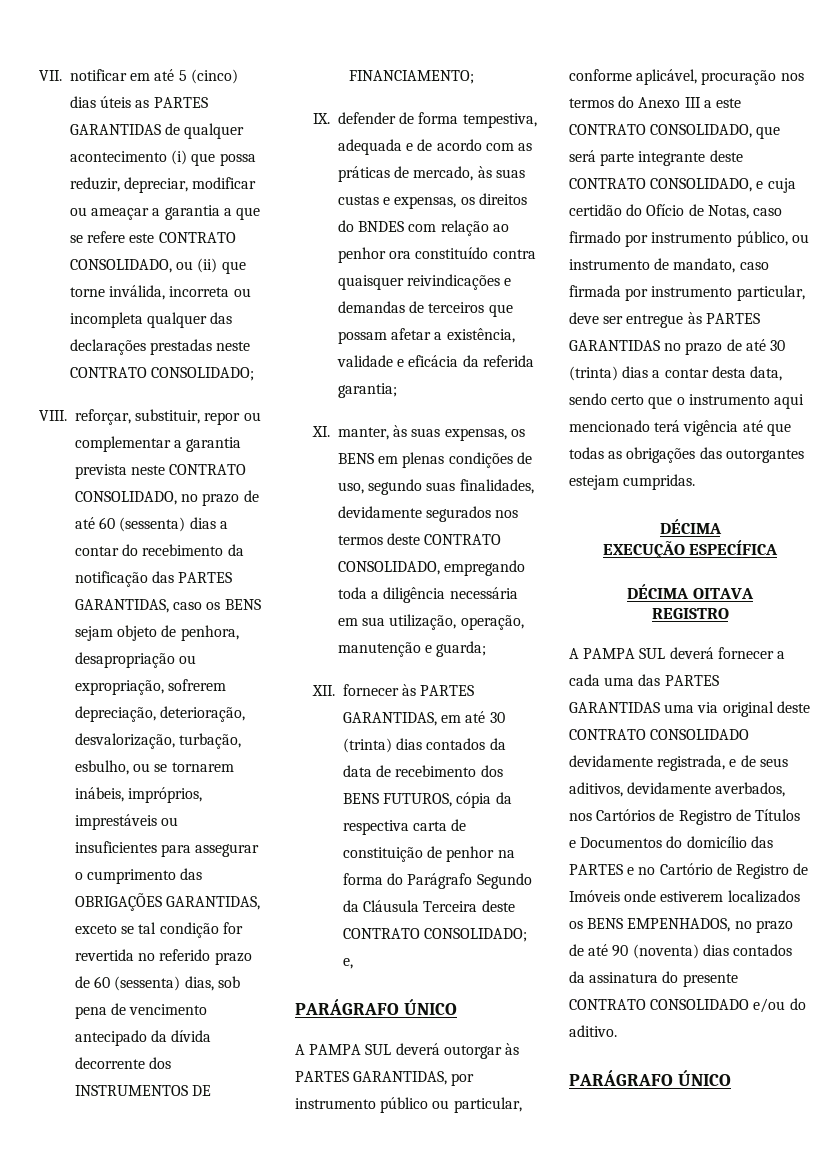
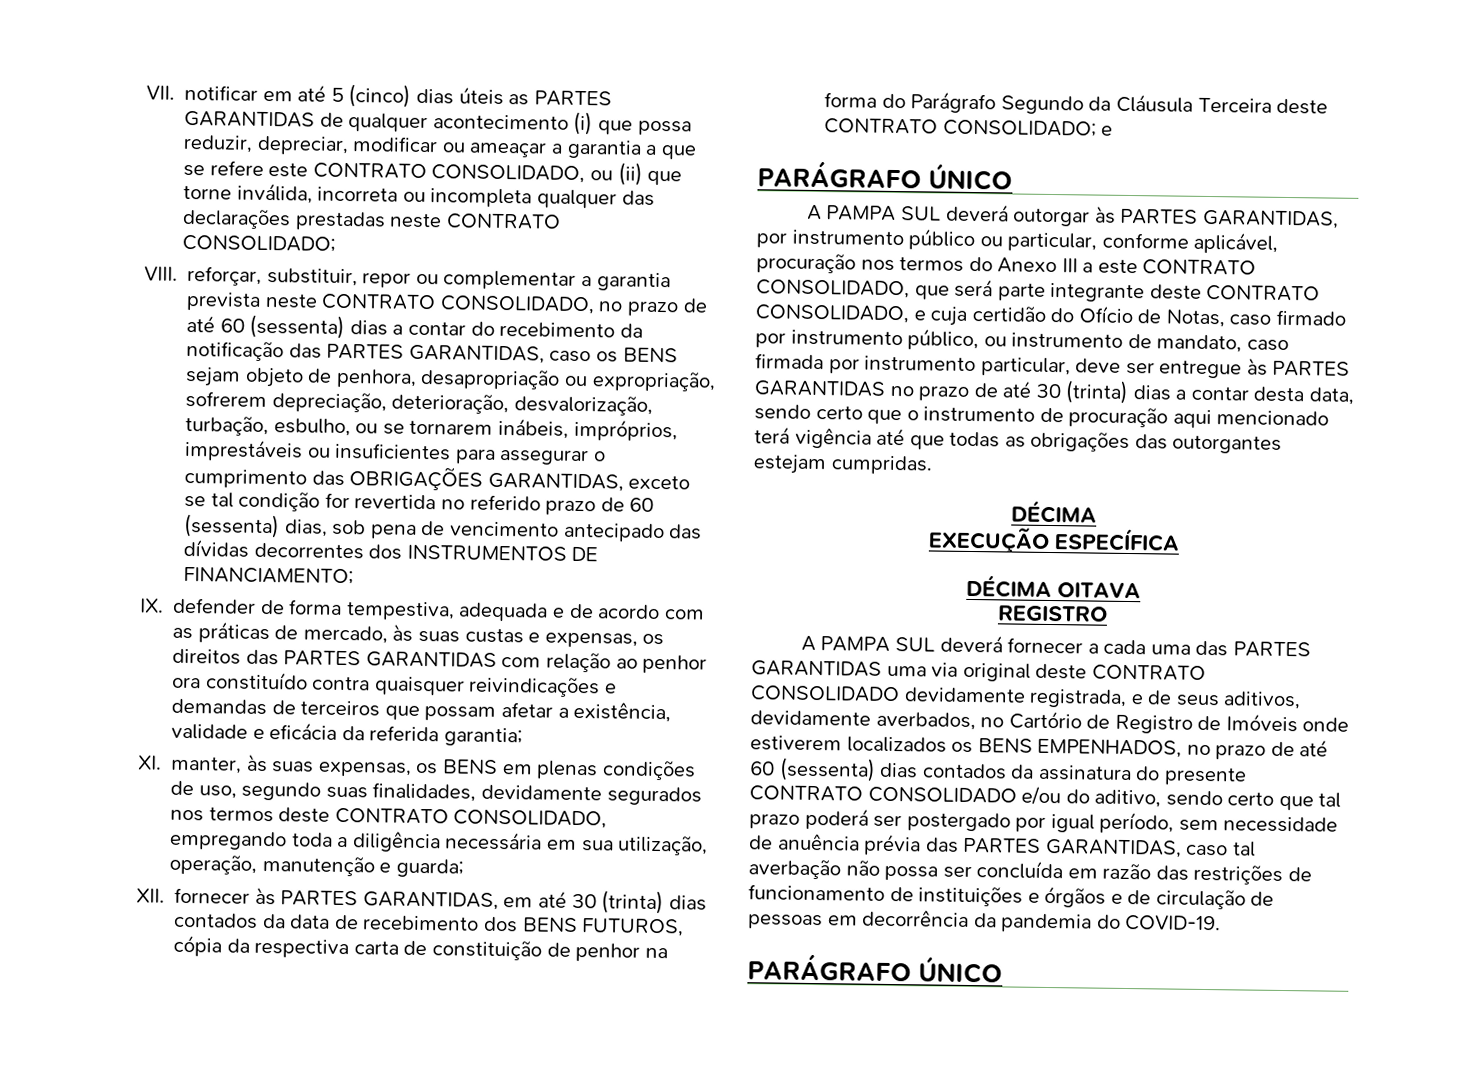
- VIII. reforçar, substituir, repor ou complementar a garantia prevista neste CONTRATO CONSOLIDADO, no prazo de até 60 (sessenta) dias a contar do recebimento da notificação das PARTES GARANTIDAS, caso os BENS sejam objeto de penhora, desapropriação ou expropriação, sofrerem depreciação, deterioração, desvalorização, turbação, esbulho, ou se tornarem inábeis, impróprios, imprestáveis ou insuficientes para assegurar o cumprimento das OBRIGAÇÕES GARANTIDAS, exceto se tal condição for revertida no referido prazo de 60 (sessenta) dias, sob pena de vencimento antecipado da dívida decorrente dos INSTRUMENTOS DE FINANCIAMENTO;
+ VIII. reforçar, substituir, repor ou complementar a garantia prevista neste CONTRATO CONSOLIDADO, no prazo de até 60 (sessenta) dias a contar do recebimento da notificação das PARTES GARANTIDAS, caso os BENS sejam objeto de penhora, desapropriação ou expropriação, sofrerem depreciação, deterioração, desvalorização, turbação, esbulho, ou se tornarem inábeis, impróprios, imprestáveis ou insuficientes para assegurar o cumprimento das OBRIGAÇÕES GARANTIDAS, exceto se tal condição for revertida no referido prazo de 60 (sessenta) dias, sob pena de vencimento antecipado das dívidas decorrentes dos INSTRUMENTOS DE FINANCIAMENTO;
- IX. defender de forma tempestiva, adequada e de acordo com as práticas de mercado, às suas custas e expensas, os direitos do BNDES com relação ao penhor ora constituído contra quaisquer reivindicações e demandas de terceiros que possam afetar a existência, validade e eficácia da referida garantia;
+ IX. defender de forma tempestiva, adequada e de acordo com as práticas de mercado, às suas custas e expensas, os direitos das PARTES GARANTIDAS com relação ao penhor ora constituído contra quaisquer reivindicações e demandas de terceiros que possam afetar a existência, validade e eficácia da referida garantia;
- XII. fornecer às PARTES GARANTIDAS, em até 30 (trinta) dias contados da data de recebimento dos BENS FUTUROS, cópia da respectiva carta de constituição de penhor na forma do Parágrafo Segundo da Cláusula Terceira deste CONTRATO CONSOLIDADO; e,
+ XII. fornecer às PARTES GARANTIDAS, em até 30 (trinta) dias contados da data de recebimento dos BENS FUTUROS, cópia da respectiva carta de constituição de penhor na forma do Parágrafo Segundo da Cláusula Terceira deste CONTRATO CONSOLIDADO; e
- A PAMPA SUL deverá outorgar às PARTES GARANTIDAS, por instrumento público ou particular, conforme aplicável, procuração nos termos do Anexo III a este CONTRATO CONSOLIDADO, que será parte integrante deste CONTRATO CONSOLIDADO, e cuja certidão do Ofício de Notas, caso firmado por instrumento público, ou instrumento de mandato, caso firmada por instrumento particular, deve ser entregue às PARTES GARANTIDAS no prazo de até 30 (trinta) dias a contar desta data, sendo certo que o instrumento aqui mencionado terá vigência até que todas as obrigações das outorgantes estejam cumpridas.
+ A PAMPA SUL deverá outorgar às PARTES GARANTIDAS, por instrumento público ou particular, conforme aplicável, procuração nos termos do Anexo III a este CONTRATO CONSOLIDADO, que será parte integrante deste CONTRATO CONSOLIDADO, e cuja certidão do Ofício de Notas, caso firmado por instrumento público, ou instrumento de mandato, caso firmada por instrumento particular, deve ser entregue às PARTES GARANTIDAS no prazo de até 30 (trinta) dias a contar desta data, sendo certo que o instrumento de procuração aqui mencionado terá vigência até que todas as obrigações das outorgantes estejam cumpridas.
- A PAMPA SUL deverá fornecer a cada uma das PARTES GARANTIDAS uma via original deste CONTRATO CONSOLIDADO devidamente registrada, e de seus aditivos, devidamente averbados, nos Cartórios de Registro de Títulos e Documentos do domicílio das PARTES e no Cartório de Registro de Imóveis onde estiverem localizados os BENS EMPENHADOS, no prazo de até 90 (noventa) dias contados da assinatura do presente CONTRATO CONSOLIDADO e/ou do aditivo.
+ A PAMPA SUL deverá fornecer a cada uma das PARTES GARANTIDAS uma via original deste CONTRATO CONSOLIDADO devidamente registrada, e de seus aditivos, devidamente averbados, no Cartório de Registro de Imóveis onde estiverem localizados os BENS EMPENHADOS, no prazo de até 60 (sessenta) dias contados da assinatura do presente CONTRATO CONSOLIDADO e/ou do aditivo, sendo certo que tal prazo poderá ser postergado por igual período, sem necessidade de anuência prévia das PARTES GARANTIDAS, caso tal averbação não possa ser concluída em razão das restrições de funcionamento de instituições e órgãos e de circulação de pessoas em decorrência da pandemia do COVID-19.

